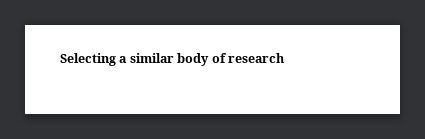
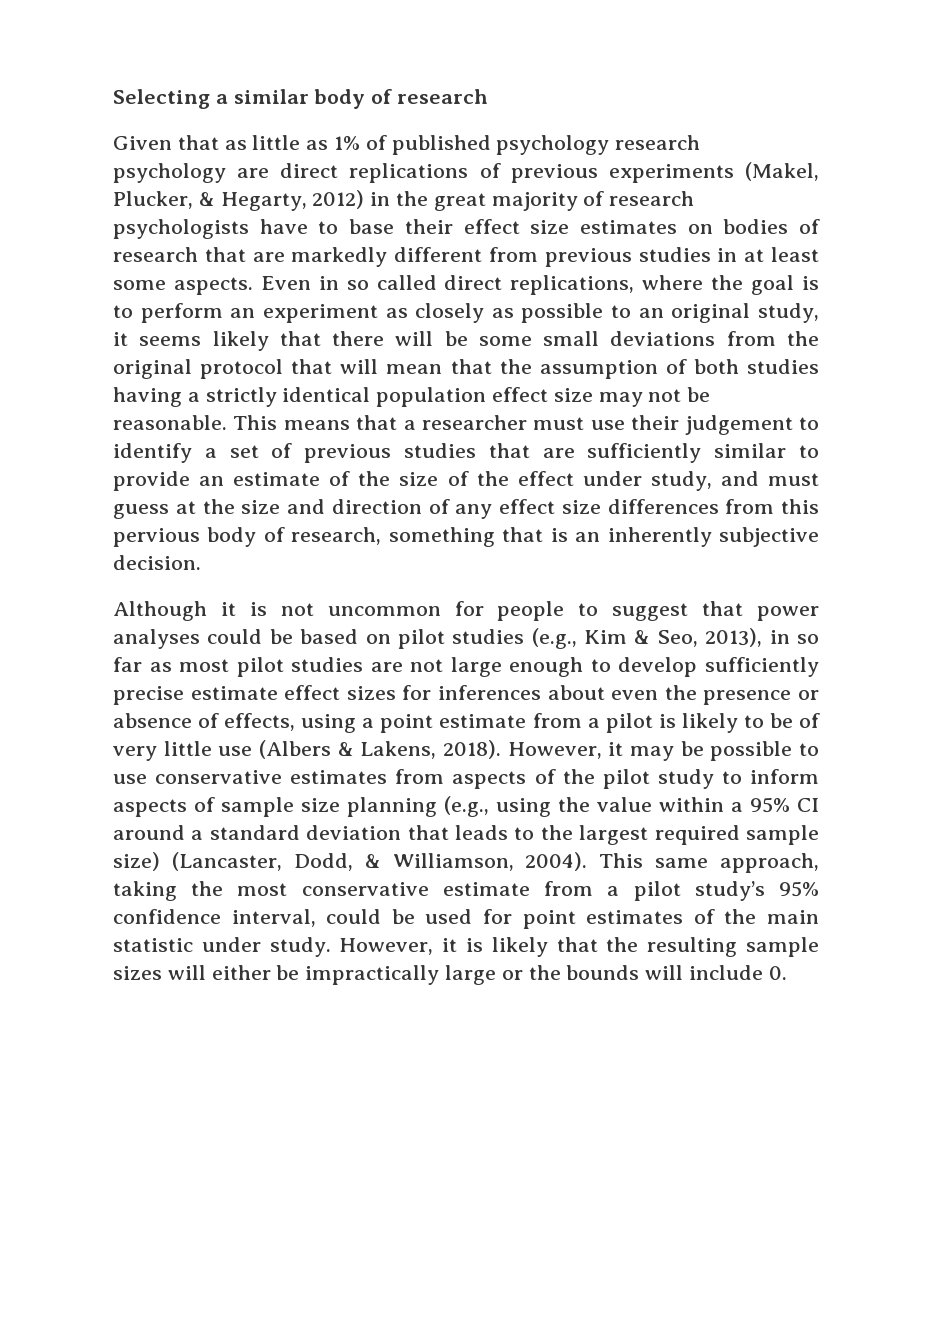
+ Given that as little as 1% of published psychology research psychology are direct replications of previous experiments (Makel, Plucker, & Hegarty, 2012) in the great majority of research psychologists have to base their effect size estimates on bodies of research that are markedly different from previous studies in at least some aspects. Even in so called direct replications, where the goal is to perform an experiment as closely as possible to an original study, it seems likely that there will be some small deviations from the original protocol that will mean that the assumption of both studies having a strictly identical population effect size may not be reasonable. This means that a researcher must use their judgement to identify a set of previous studies that are sufficiently similar to provide an estimate of the size of the effect under study, and must guess at the size and direction of any effect size differences from this pervious body of research, something that is an inherently subjective decision.
+ Although it is not uncommon for people to suggest that power analyses could be based on pilot studies (e.g., Kim & Seo, 2013), in so far as most pilot studies are not large enough to develop sufficiently precise estimate effect sizes for inferences about even the presence or absence of effects, using a point estimate from a pilot is likely to be of very little use (Albers & Lakens, 2018). However, it may be possible to use conservative estimates from aspects of the pilot study to inform aspects of sample size planning (e.g., using the value within a 95% CI around a standard deviation that leads to the largest required sample size) (Lancaster, Dodd, & Williamson, 2004). This same approach, taking the most conservative estimate from a pilot study’s 95% confidence interval, could be used for point estimates of the main statistic under study. However, it is likely that the resulting sample sizes will either be impractically large or the bounds will include 0.

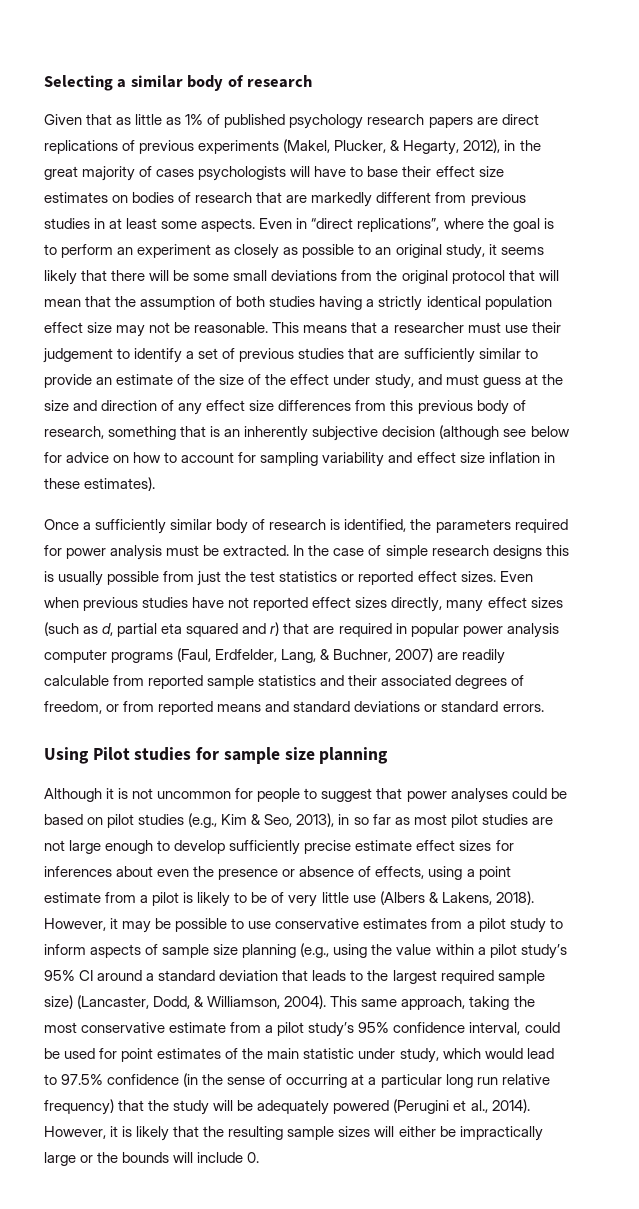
- Given that as little as 1% of published psychology research psychology are direct replications of previous experiments (Makel, Plucker, & Hegarty, 2012) in the great majority of research psychologists have to base their effect size estimates on bodies of research that are markedly different from previous studies in at least some aspects.
+ Given that as little as 1% of published psychology research papers are direct replications of previous experiments (Makel, Plucker, & Hegarty, 2012), in the great majority of cases psychologists will have to base their effect size estimates on bodies of research that are markedly different from previous studies in at least some aspects.
- Even in so called direct replications, where the goal is to perform an experiment as closely as possible to an original study, it seems likely that there will be some small deviations from the original protocol that will mean that the assumption of both studies having a strictly identical population effect size may not be reasonable.
+ Even in “direct replications”, where the goal is to perform an experiment as closely as possible to an original study, it seems likely that there will be some small deviations from the original protocol that will mean that the assumption of both studies having a strictly identical population effect size may not be reasonable.
- This means that a researcher must use their judgement to identify a set of previous studies that are sufficiently similar to provide an estimate of the size of the effect under study, and must guess at the size and direction of any effect size differences from this pervious body of research, something that is an inherently subjective decision.
+ This means that a researcher must use their judgement to identify a set of previous studies that are sufficiently similar to provide an estimate of the size of the effect under study, and must guess at the size and direction of any effect size differences from this previous body of research, something that is an inherently subjective decision (although see below for advice on how to account for sampling variability and effect size inflation in these estimates).
+ Once a sufficiently similar body of research is identified, the parameters required for power analysis must be extracted. In the case of simple research designs this is usually possible from just the test statistics or reported effect sizes. Even when previous studies have not reported effect sizes directly, many effect sizes (such as d, partial eta squared and r) that are required in popular power analysis computer programs (Faul, Erdfelder, Lang, & Buchner, 2007) are readily calculable from reported sample statistics and their associated degrees of freedom, or from reported means and standard deviations or standard errors.
+ Using Pilot studies for sample size planning
- However, it may be possible to use conservative estimates from aspects of the pilot study to inform aspects of sample size planning (e.g., using the value within a 95% CI around a standard deviation that leads to the largest required sample size) (Lancaster, Dodd, & Williamson, 2004).
+ However, it may be possible to use conservative estimates from a pilot study to inform aspects of sample size planning (e.g., using the value within a pilot study’s 95% CI around a standard deviation that leads to the largest required sample size) (Lancaster, Dodd, & Williamson, 2004).
- This same approach, taking the most conservative estimate from a pilot study’s 95% confidence interval, could be used for point estimates of the main statistic under study.
+ This same approach, taking the most conservative estimate from a pilot study’s 95% confidence interval, could be used for point estimates of the main statistic under study, which would lead to 97.5% confidence (in the sense of occurring at a particular long run relative frequency) that the study will be adequately powered (Perugini et al., 2014).

